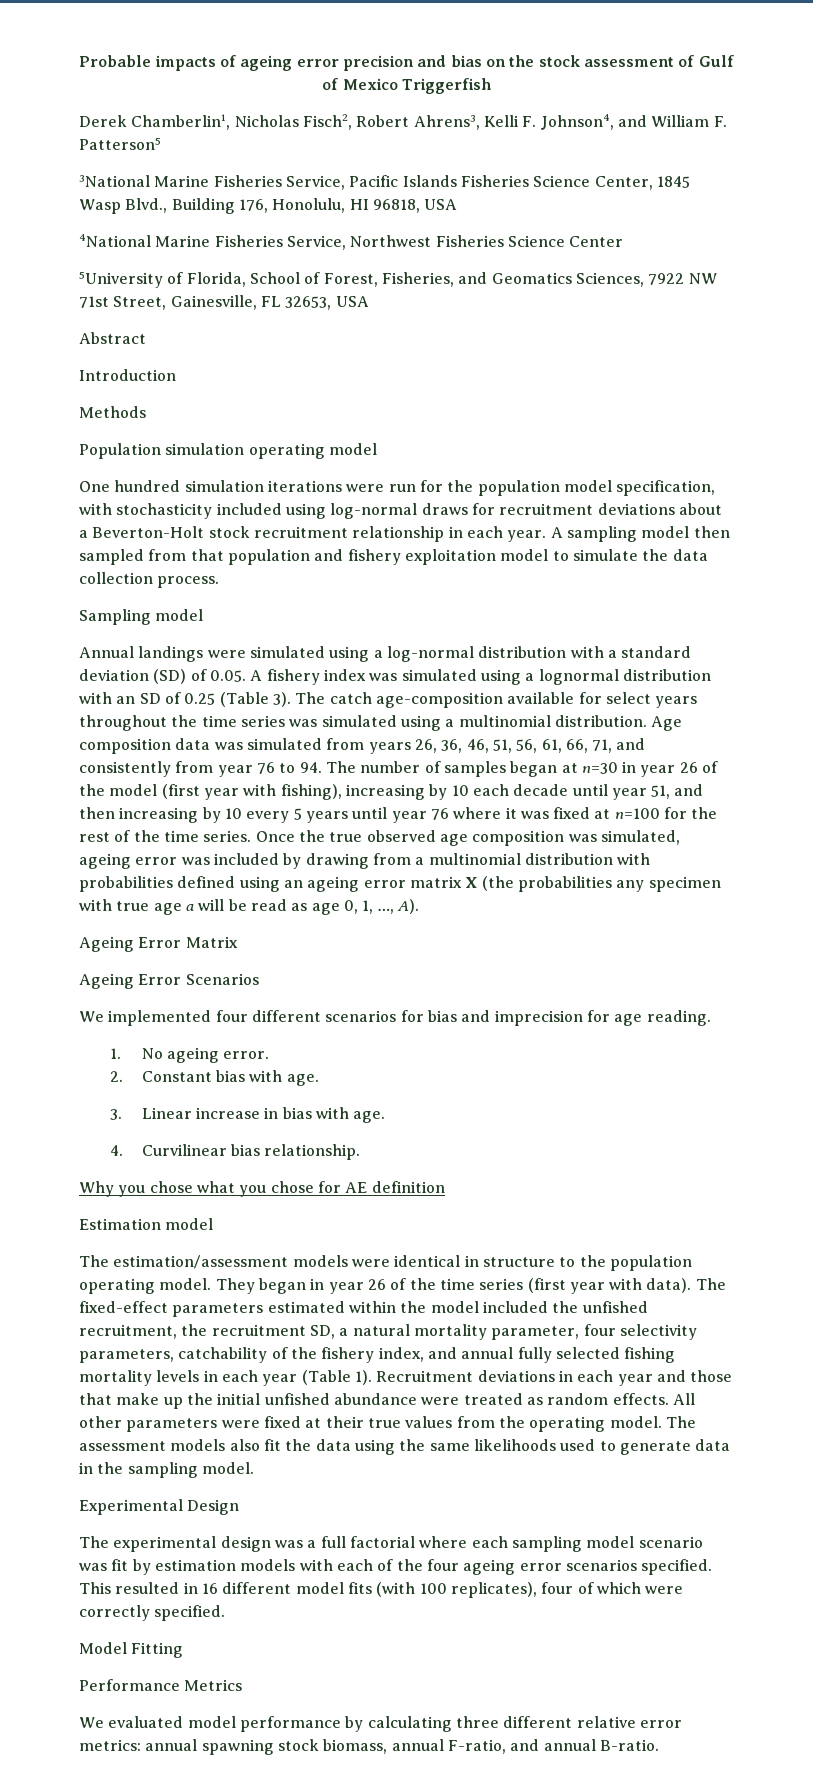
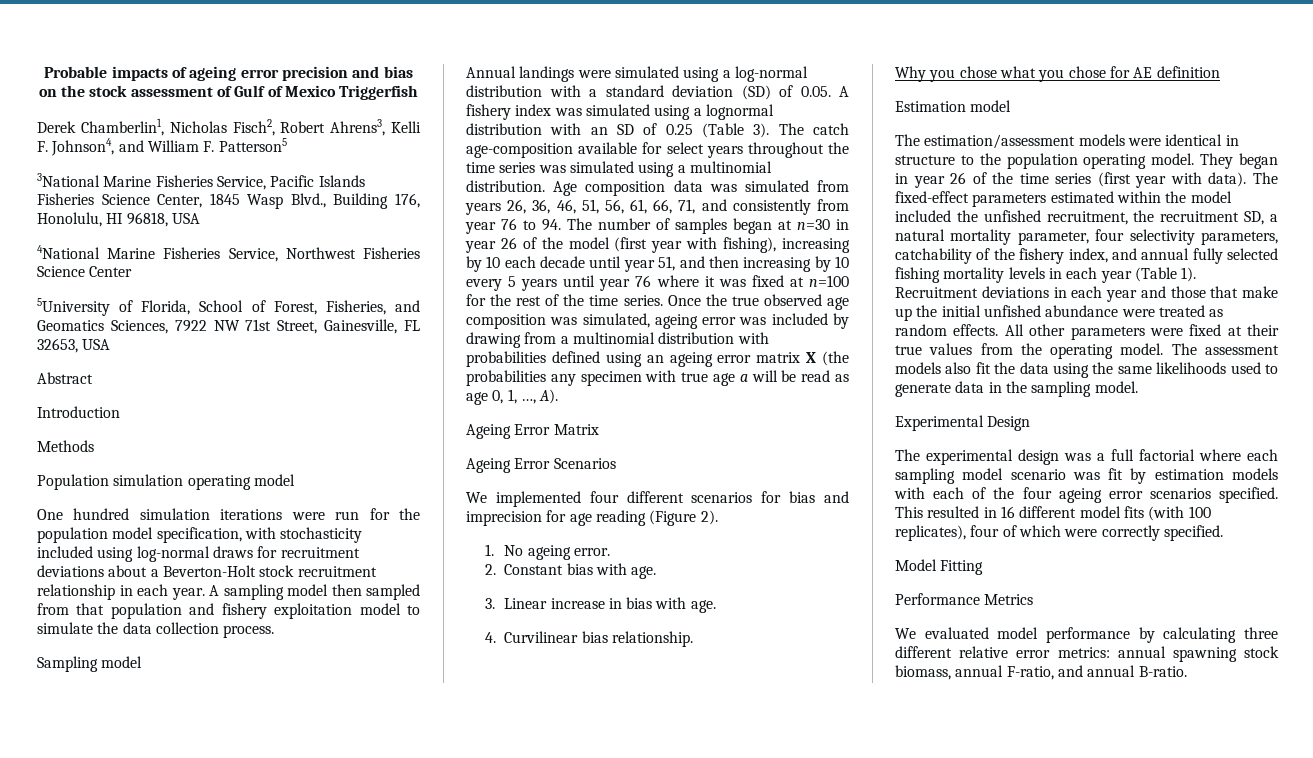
- We implemented four different scenarios for bias and imprecision for age reading.
+ We implemented four different scenarios for bias and imprecision for age reading (Figure 2).

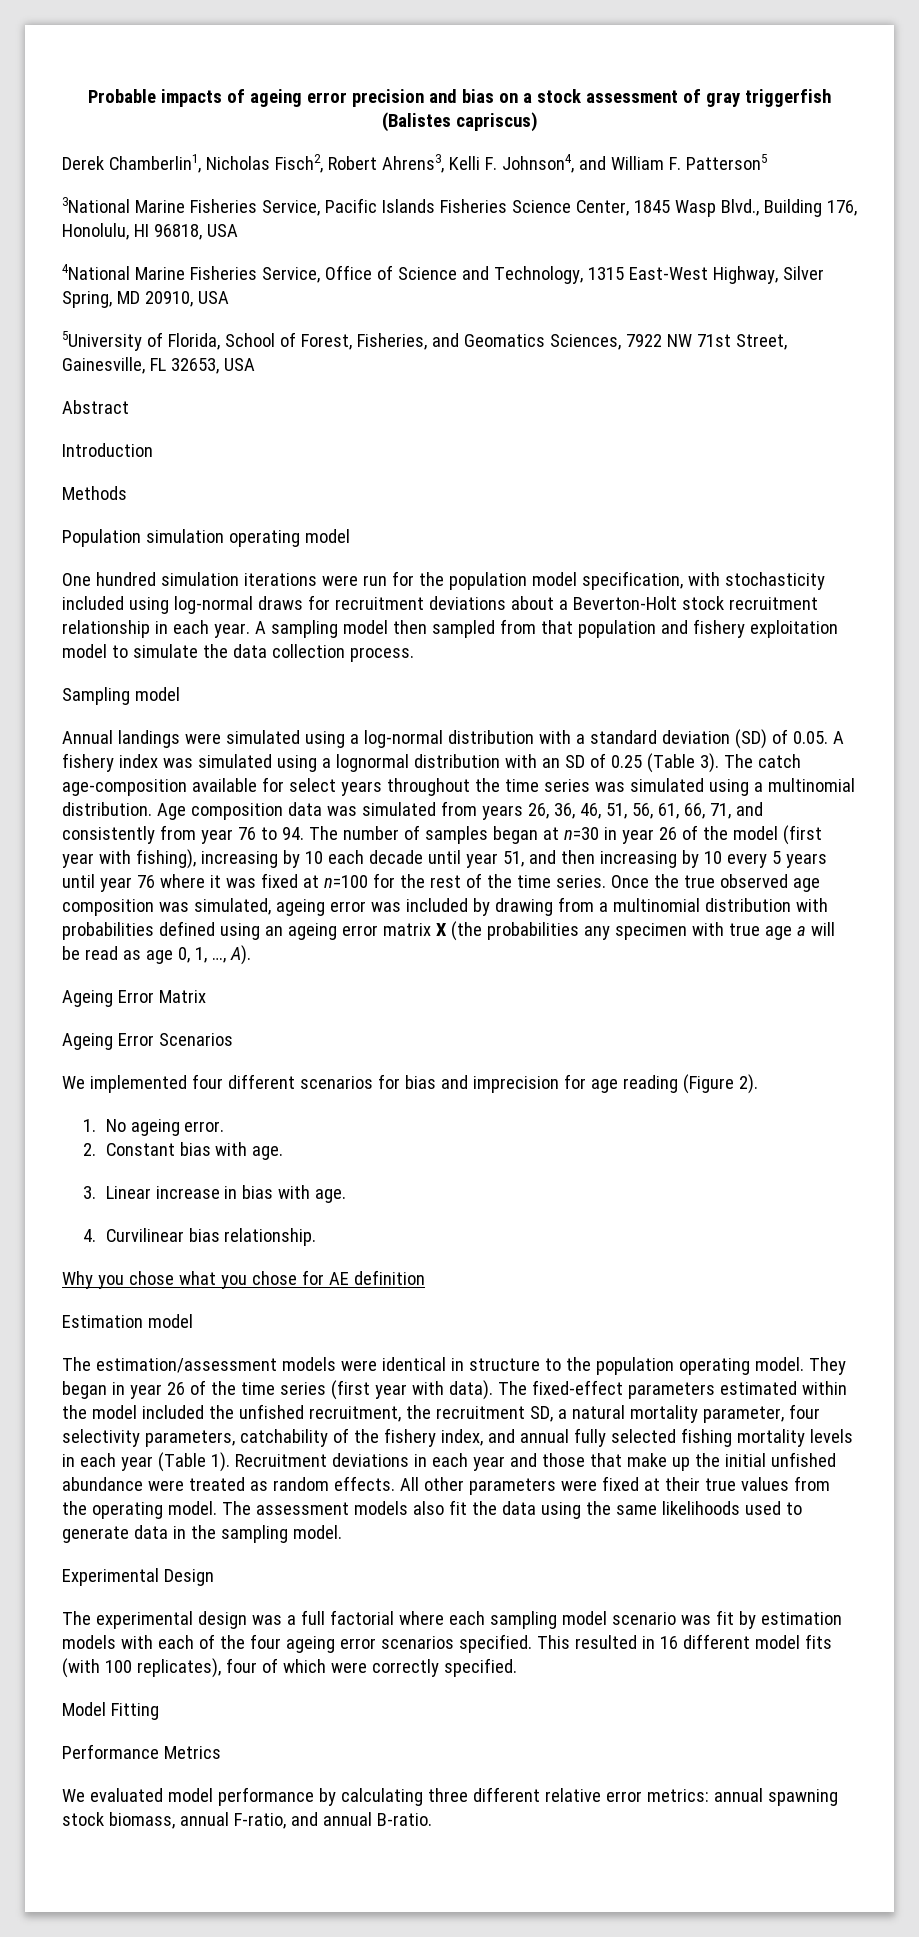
- Probable impacts of ageing error precision and bias on the stock assessment of Gulf of Mexico Triggerfish
+ Probable impacts of ageing error precision and bias on a stock assessment of gray triggerfish (Balistes capriscus)
- 4National Marine Fisheries Service, Northwest Fisheries Science Center
+ 4National Marine Fisheries Service, Office of Science and Technology, 1315 East-West Highway, Silver Spring, MD 20910, USA

